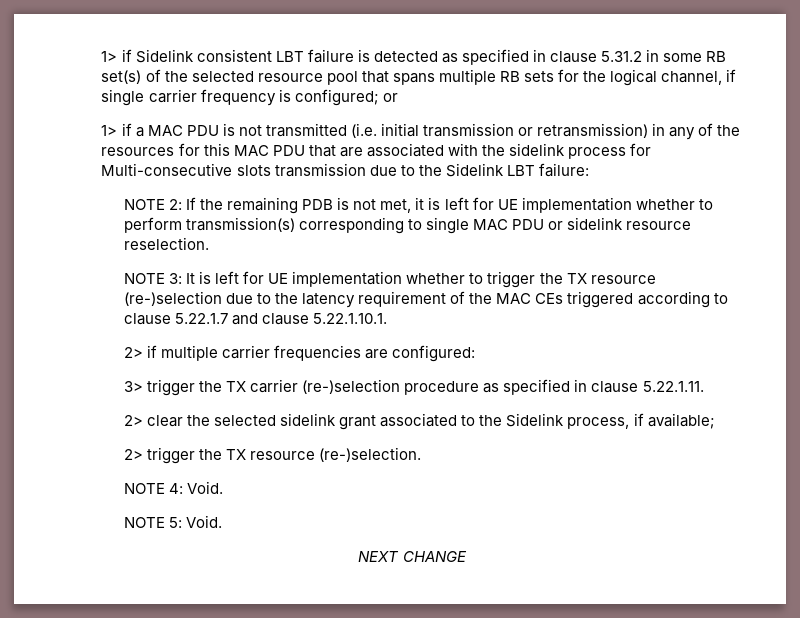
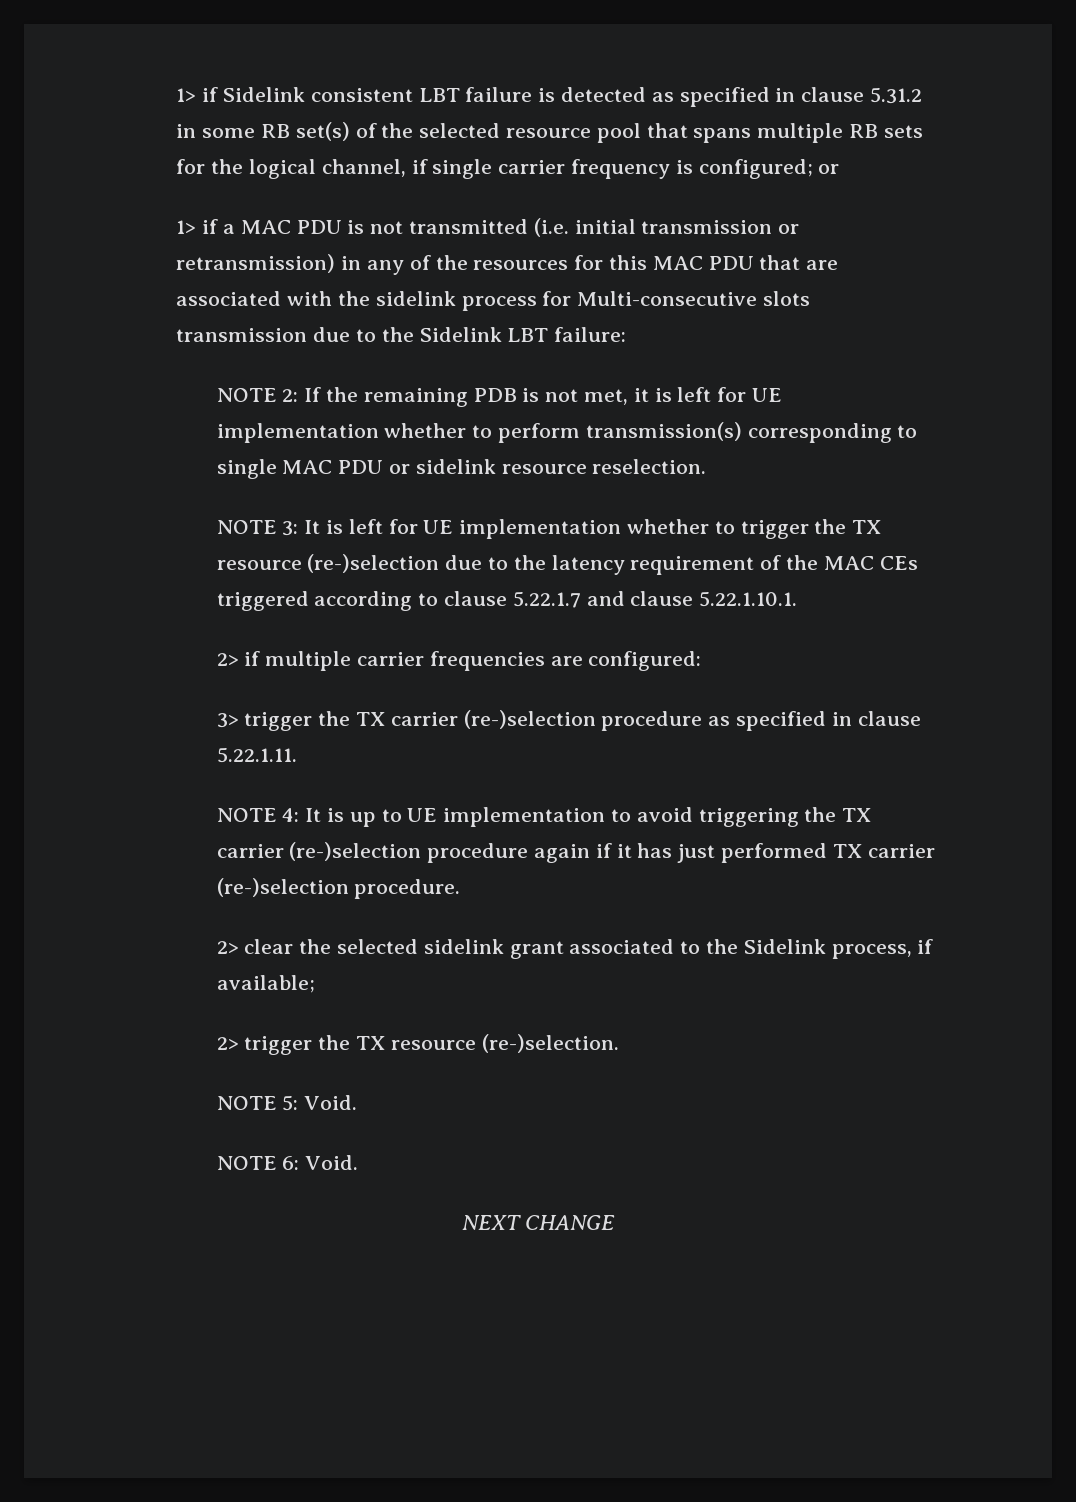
+ NOTE 4: It is up to UE implementation to avoid triggering the TX carrier (re-)selection procedure again if it has just performed TX carrier (re-)selection procedure.
- NOTE 4: Void.
+ NOTE 5: Void.
- NOTE 5: Void.
+ NOTE 6: Void.

